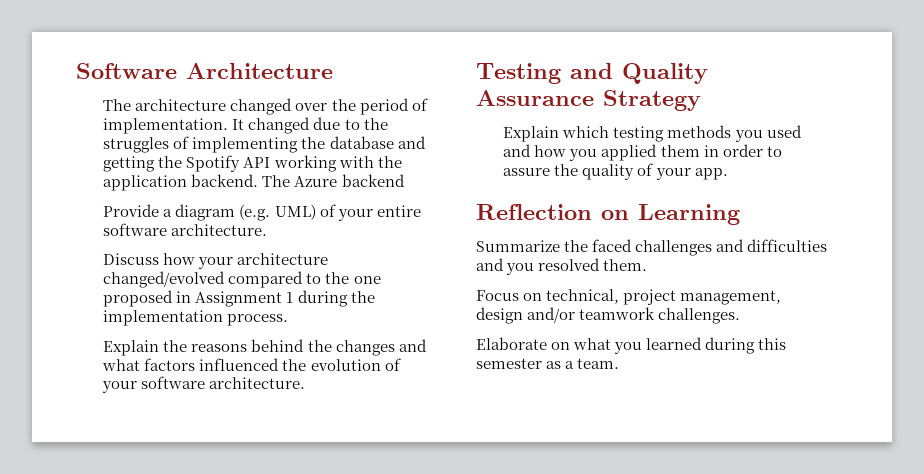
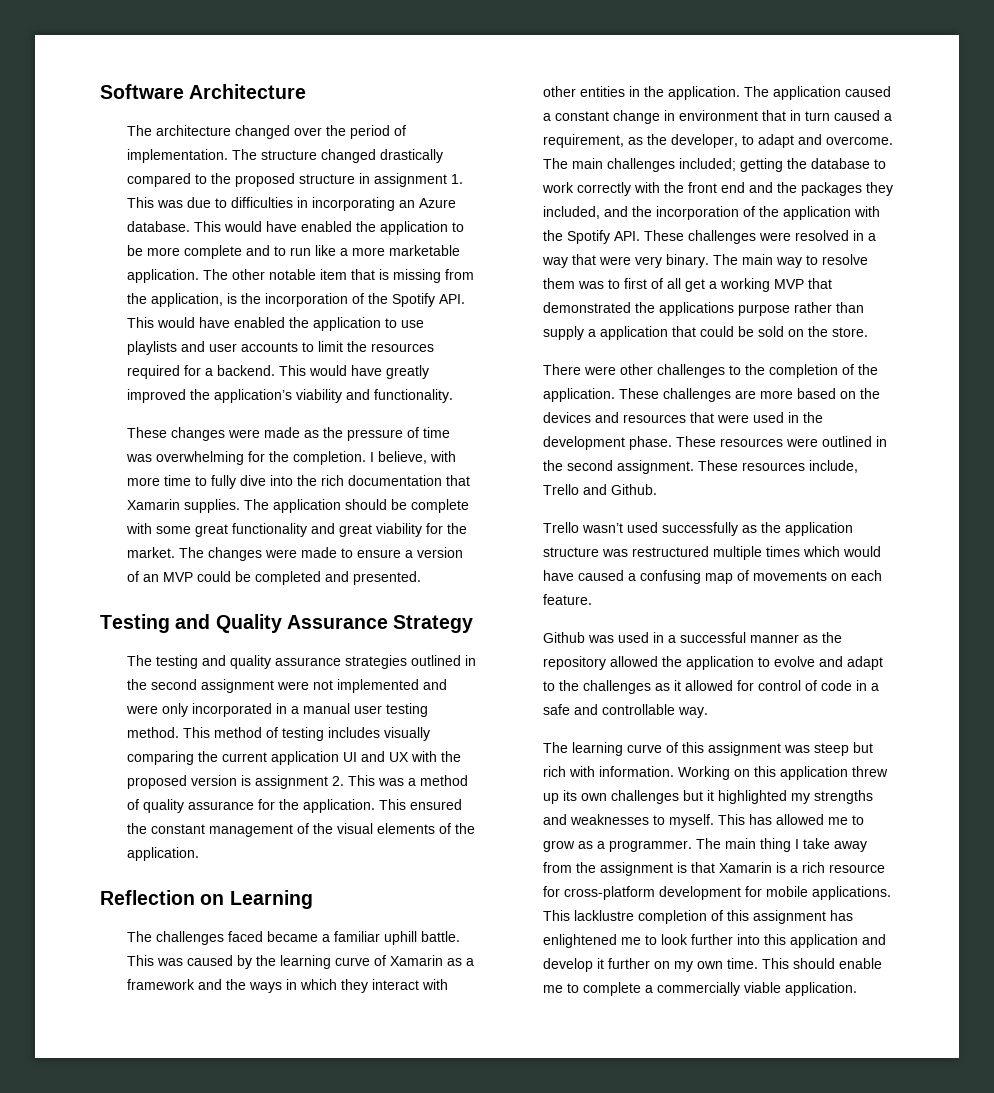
- It changed due to the struggles of implementing the database and getting the Spotify API working with the application backend. The Azure backend
- Provide a diagram (e.g. UML) of your entire software architecture.
- Discuss how your architecture changed/evolved compared to the one proposed in Assignment 1 during the implementation process.
- Explain the reasons behind the changes and what factors influenced the evolution of your software architecture.
+ The structure changed drastically compared to the proposed structure in assignment 1. This was due to difficulties in incorporating an Azure database. This would have enabled the application to be more complete and to run like a more marketable application. The other notable item that is missing from the application, is the incorporation of the Spotify API. This would have enabled the application to use playlists and user accounts to limit the resources required for a backend. This would have greatly improved the application’s viability and functionality.
+ These changes were made as the pressure of time was overwhelming for the completion. I believe, with more time to fully dive into the rich documentation that Xamarin supplies. The application should be complete with some great functionality and great viability for the market. The changes were made to ensure a version of an MVP could be completed and presented.
- Explain which testing methods you used and how you applied them in order to assure the quality of your app.
+ The testing and quality assurance strategies outlined in the second assignment were not implemented and were only incorporated in a manual user testing method. This method of testing includes visually comparing the current application UI and UX with the proposed version is assignment 2. This was a method of quality assurance for the application. This ensured the constant management of the visual elements of the application.
  Reflection on Learning
- Summarize the faced challenges and difficulties and you resolved them.
- Focus on technical, project management, design and/or teamwork challenges.
- Elaborate on what you learned during this semester as a team.
+ The challenges faced became a familiar uphill battle. This was caused by the learning curve of Xamarin as a framework and the ways in which they interact with other entities in the application. The application caused a constant change in environment that in turn caused a requirement, as the developer, to adapt and overcome. The main challenges included; getting the database to work correctly with the front end and the packages they included, and the incorporation of the application with the Spotify API. These challenges were resolved in a way that were very binary. The main way to resolve them was to first of all get a working MVP that demonstrated the applications purpose rather than supply a application that could be sold on the store.
+ There were other challenges to the completion of the application. These challenges are more based on the devices and resources that were used in the development phase. These resources were outlined in the second assignment. These resources include, Trello and Github.
+ Trello wasn’t used successfully as the application structure was restructured multiple times which would have caused a confusing map of movements on each feature.
+ Github was used in a successful manner as the repository allowed the application to evolve and adapt to the challenges as it allowed for control of code in a safe and controllable way.
+ The learning curve of this assignment was steep but rich with information. Working on this application threw up its own challenges but it highlighted my strengths and weaknesses to myself. This has allowed me to grow as a programmer. The main thing I take away from the assignment is that Xamarin is a rich resource for cross-platform development for mobile applications. This lacklustre completion of this assignment has enlightened me to look further into this application and develop it further on my own time. This should enable me to complete a commercially viable application.

